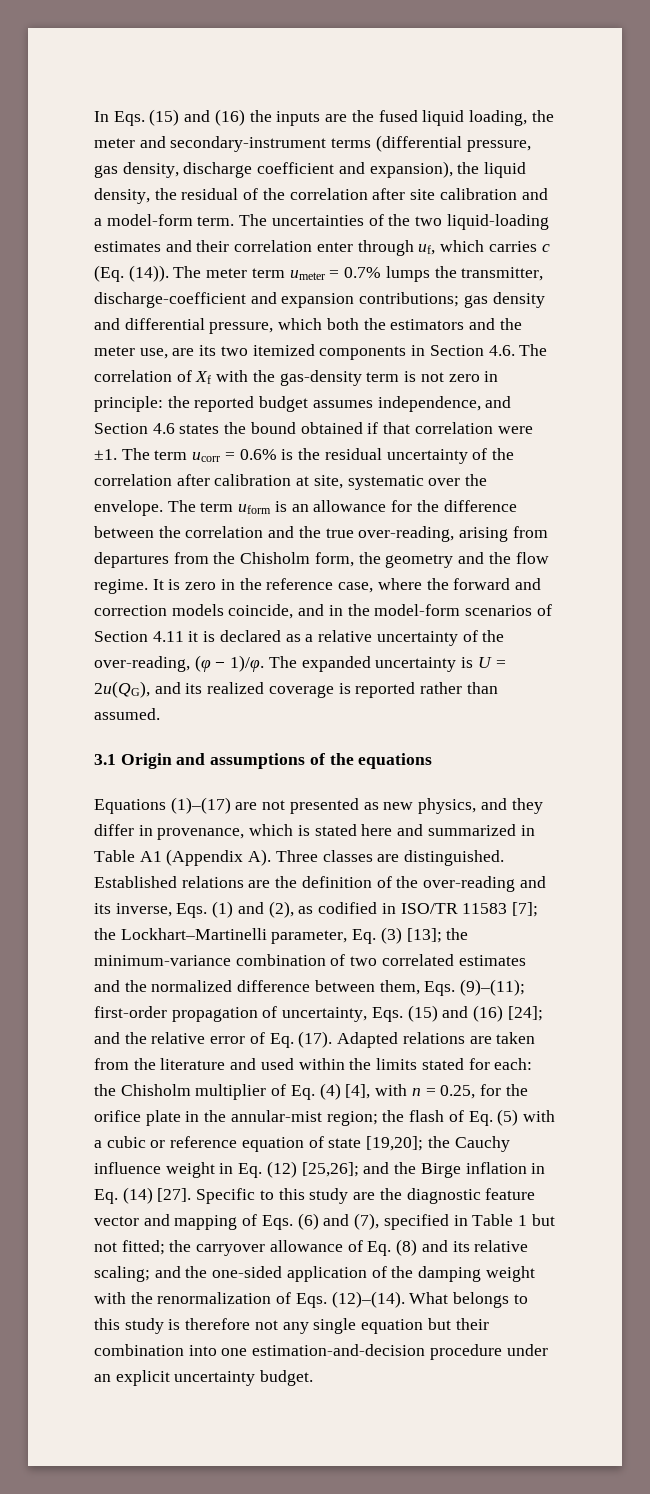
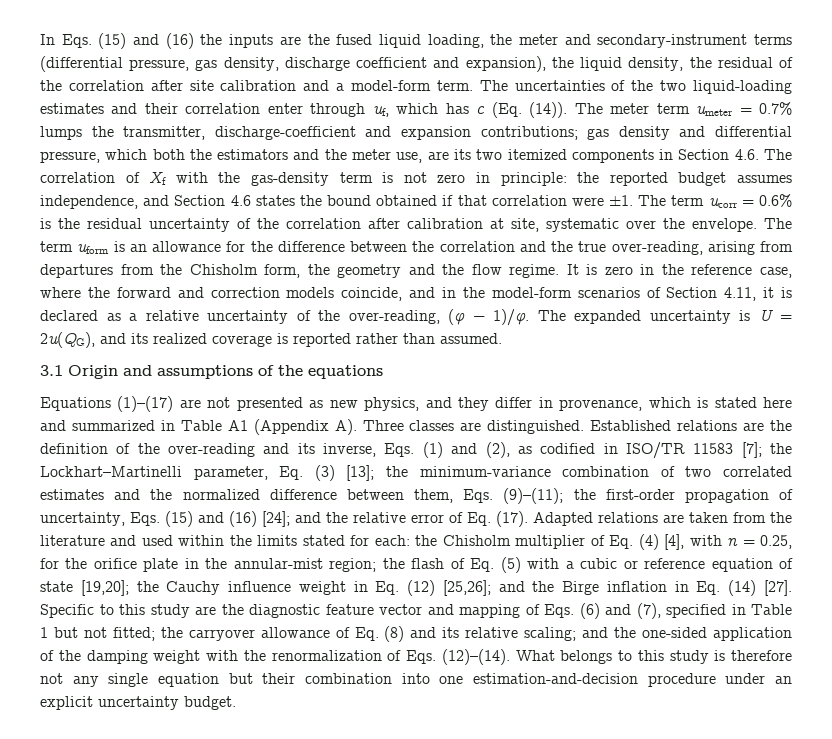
- The uncertainties of the two liquid-loading estimates and their correlation enter through uf, which carries c (Eq. (14)).
+ The uncertainties of the two liquid-loading estimates and their correlation enter through uf, which has c (Eq. (14)).
- It is zero in the reference case, where the forward and correction models coincide, and in the model-form scenarios of Section 4.11 it is declared as a relative uncertainty of the over-reading, (φ − 1)/φ.
+ It is zero in the reference case, where the forward and correction models coincide, and in the model-form scenarios of Section 4.11, it is declared as a relative uncertainty of the over-reading, (φ − 1)/φ.
- Established relations are the definition of the over-reading and its inverse, Eqs. (1) and (2), as codified in ISO/TR 11583 [7]; the Lockhart–Martinelli parameter, Eq. (3) [13]; the minimum-variance combination of two correlated estimates and the normalized difference between them, Eqs. (9)–(11); first-order propagation of uncertainty, Eqs. (15) and (16) [24]; and the relative error of Eq. (17).
+ Established relations are the definition of the over-reading and its inverse, Eqs. (1) and (2), as codified in ISO/TR 11583 [7]; the Lockhart–Martinelli parameter, Eq. (3) [13]; the minimum-variance combination of two correlated estimates and the normalized difference between them, Eqs. (9)–(11); the first-order propagation of uncertainty, Eqs. (15) and (16) [24]; and the relative error of Eq. (17).

